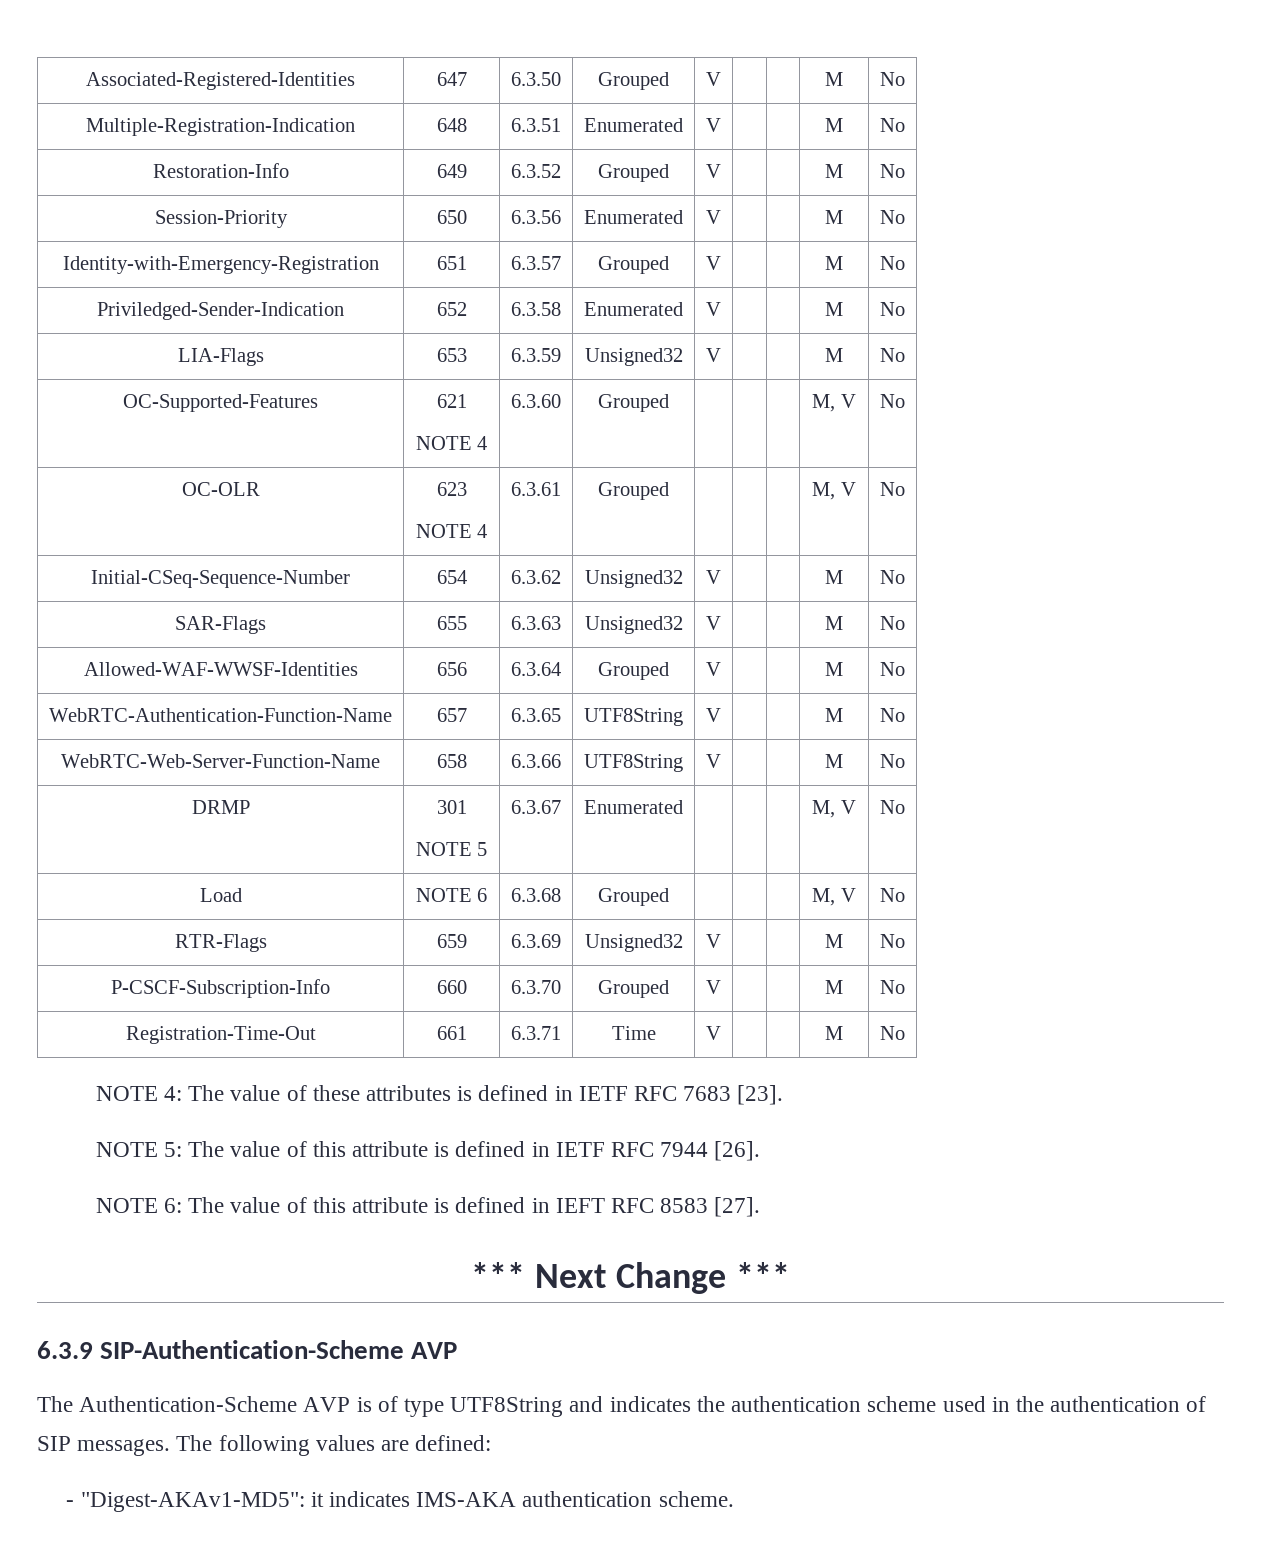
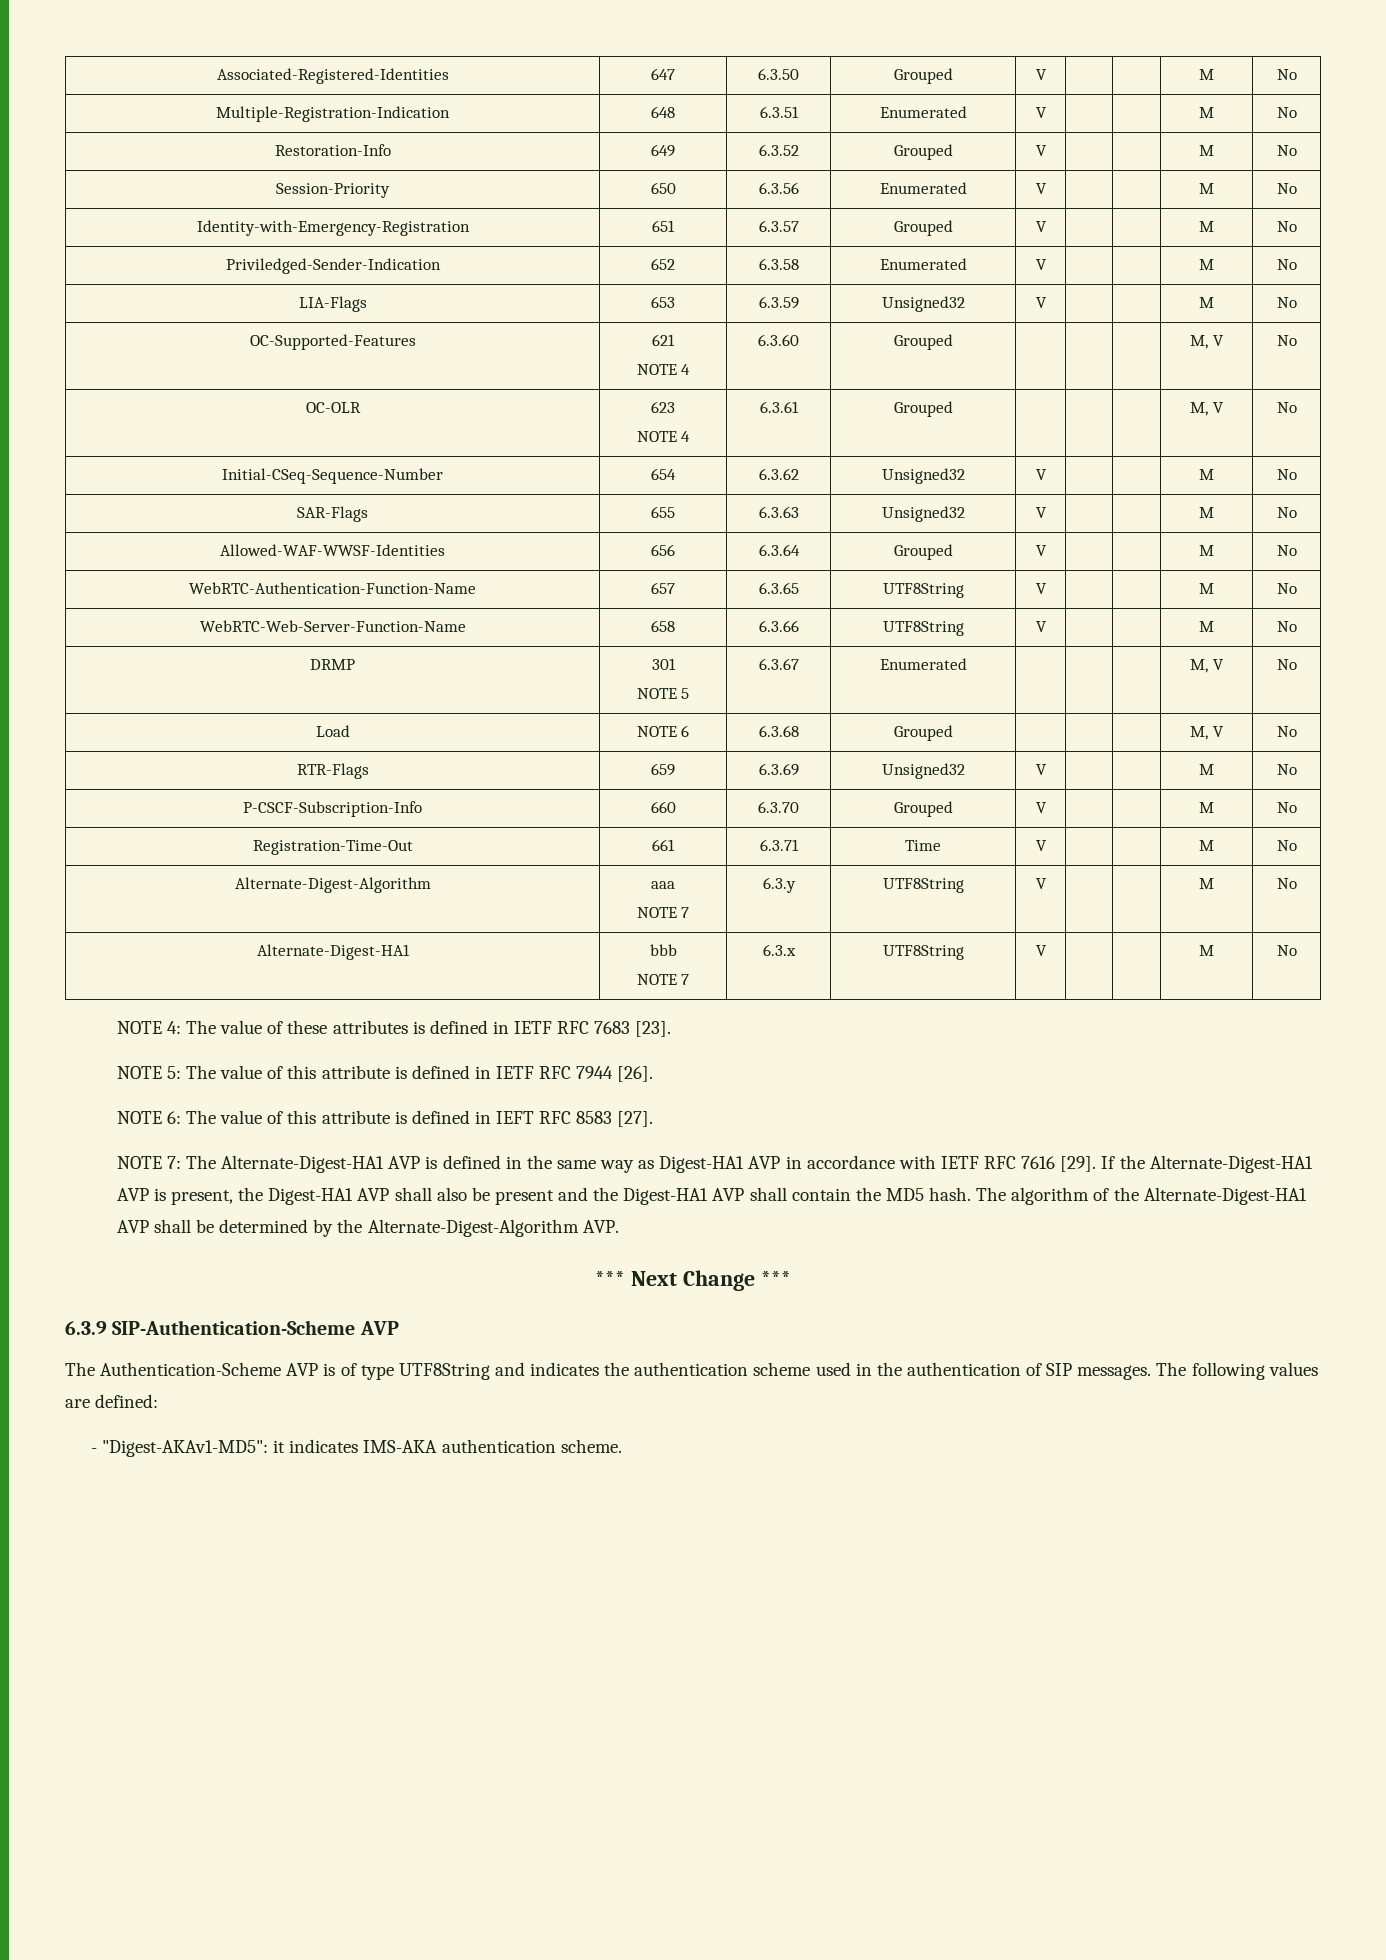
+ Alternate-Digest-Algorithm | aaa
+ NOTE 7 | 6.3.y | UTF8String | V | | | M | No
+ Alternate-Digest-HA1 | bbb
+ NOTE 7 | 6.3.x | UTF8String | V | | | M | No
+ NOTE 7: The Alternate-Digest-HA1 AVP is defined in the same way as Digest-HA1 AVP in accordance with IETF RFC 7616 [29]. If the Alternate-Digest-HA1 AVP is present, the Digest-HA1 AVP shall also be present and the Digest-HA1 AVP shall contain the MD5 hash. The algorithm of the Alternate-Digest-HA1 AVP shall be determined by the Alternate-Digest-Algorithm AVP.

